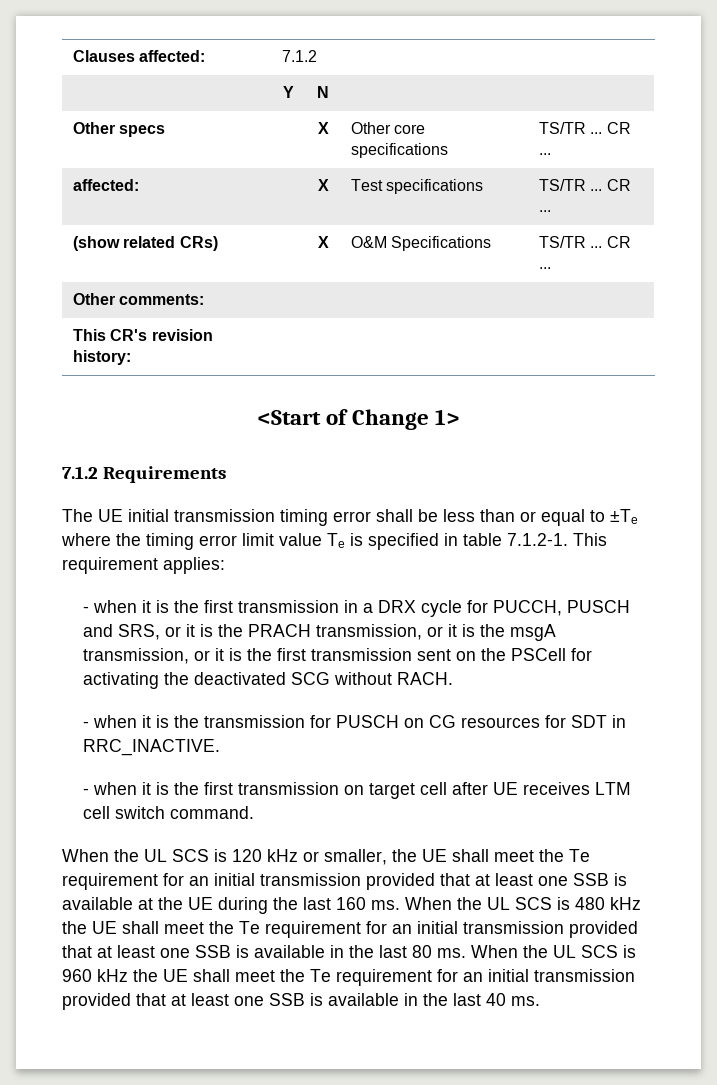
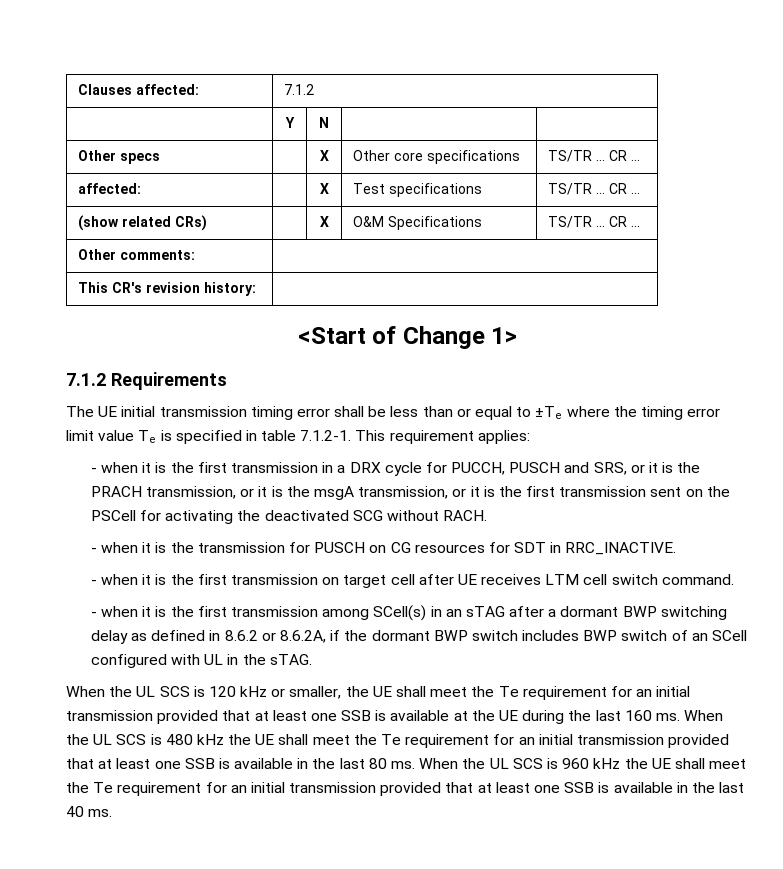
+ - when it is the first transmission among SCell(s) in an sTAG after a dormant BWP switching delay as defined in 8.6.2 or 8.6.2A, if the dormant BWP switch includes BWP switch of an SCell configured with UL in the sTAG.

